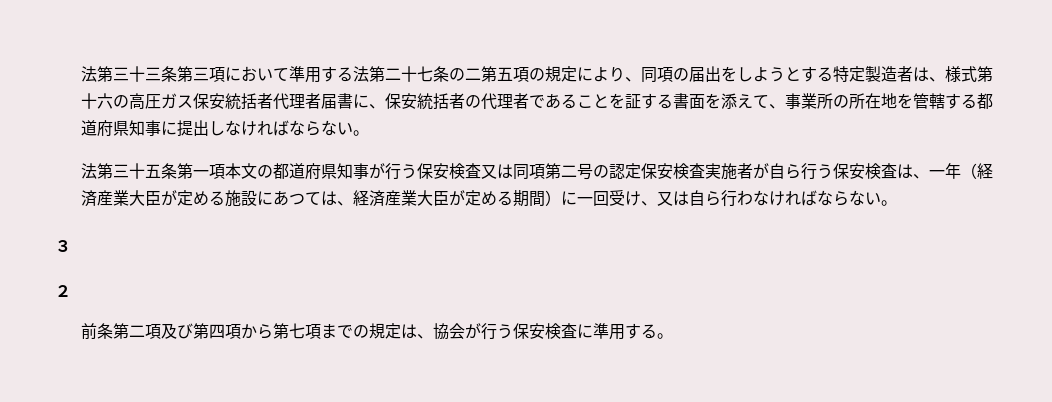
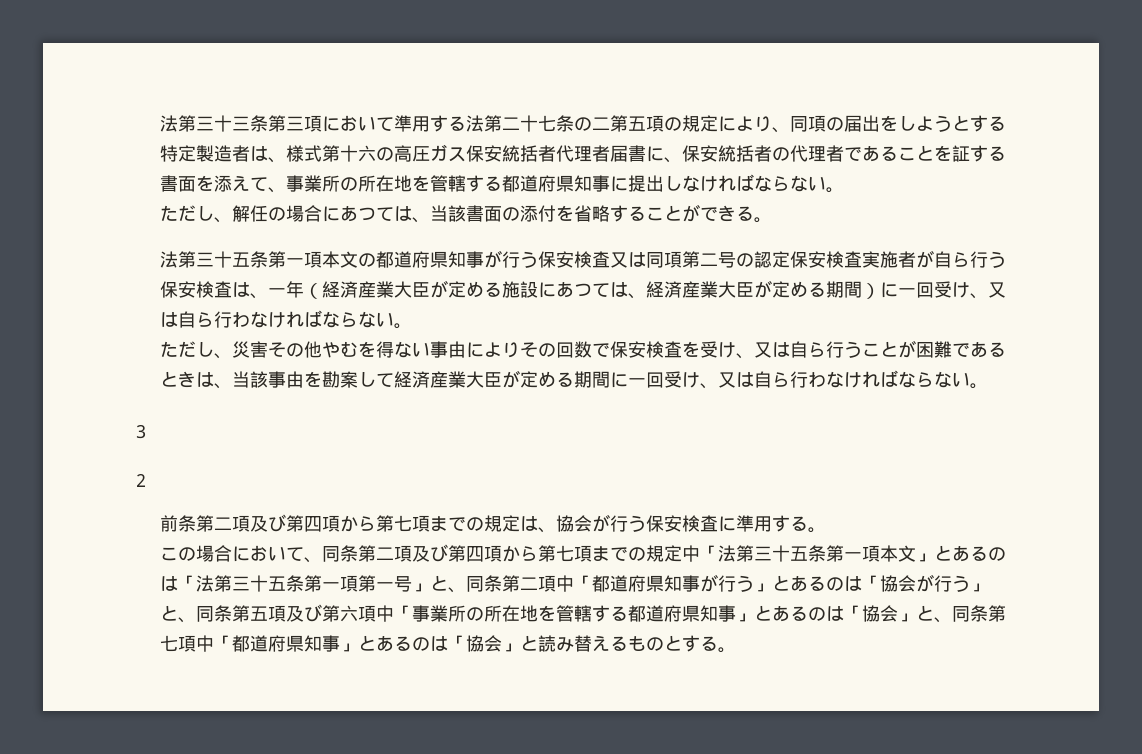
+ ただし、解任の場合にあつては、当該書面の添付を省略することができる。
+ ただし、災害その他やむを得ない事由によりその回数で保安検査を受け、又は自ら行うことが困難であるときは、当該事由を勘案して経済産業大臣が定める期間に一回受け、又は自ら行わなければならない。
+ この場合において、同条第二項及び第四項から第七項までの規定中「法第三十五条第一項本文」とあるのは「法第三十五条第一項第一号」と、同条第二項中「都道府県知事が行う」とあるのは「協会が行う」と、同条第五項及び第六項中「事業所の所在地を管轄する都道府県知事」とあるのは「協会」と、同条第七項中「都道府県知事」とあるのは「協会」と読み替えるものとする。

